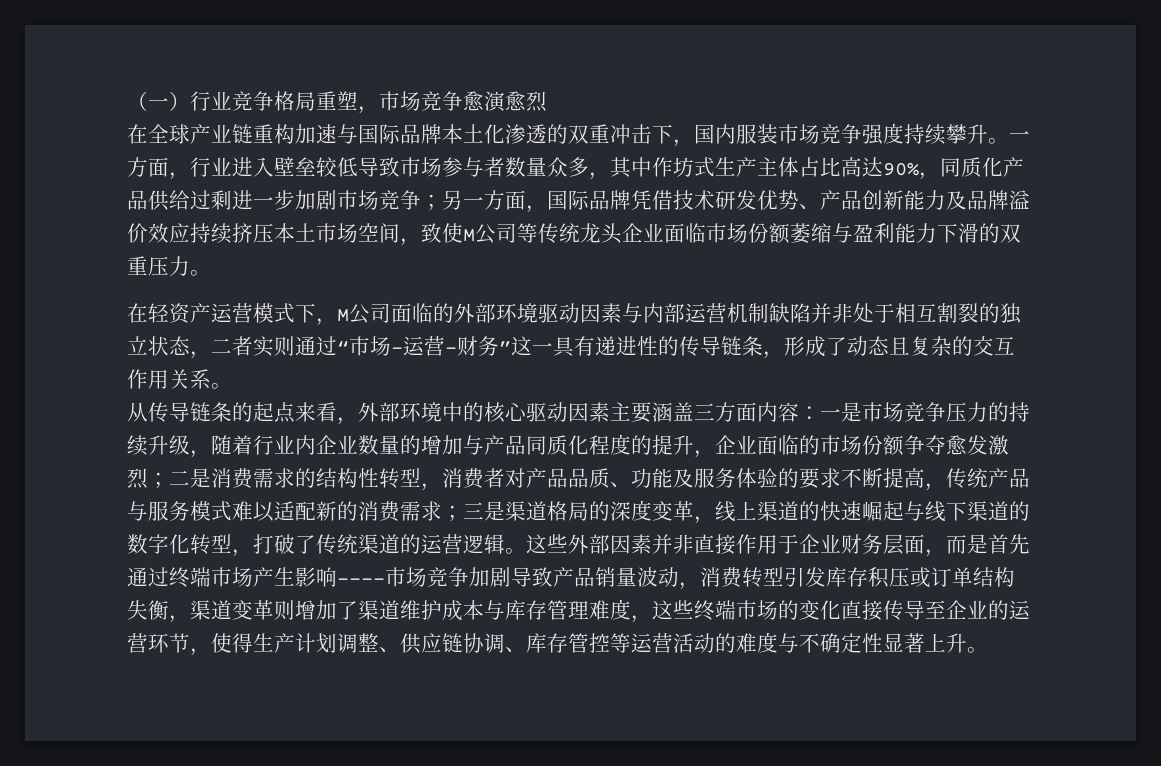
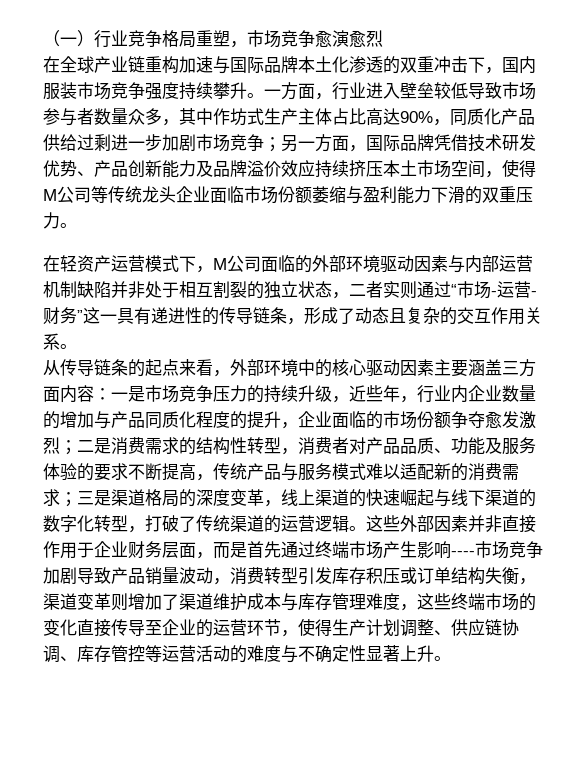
- 另一方面，国际品牌凭借技术研发优势、产品创新能力及品牌溢价效应持续挤压本土市场空间，致使M公司等传统龙头企业面临市场份额萎缩与盈利能力下滑的双重压力。
+ 另一方面，国际品牌凭借技术研发优势、产品创新能力及品牌溢价效应持续挤压本土市场空间，使得M公司等传统龙头企业面临市场份额萎缩与盈利能力下滑的双重压力。
- 一是市场竞争压力的持续升级，随着行业内企业数量的增加与产品同质化程度的提升，企业面临的市场份额争夺愈发激烈；
+ 一是市场竞争压力的持续升级，近些年，行业内企业数量的增加与产品同质化程度的提升，企业面临的市场份额争夺愈发激烈；

